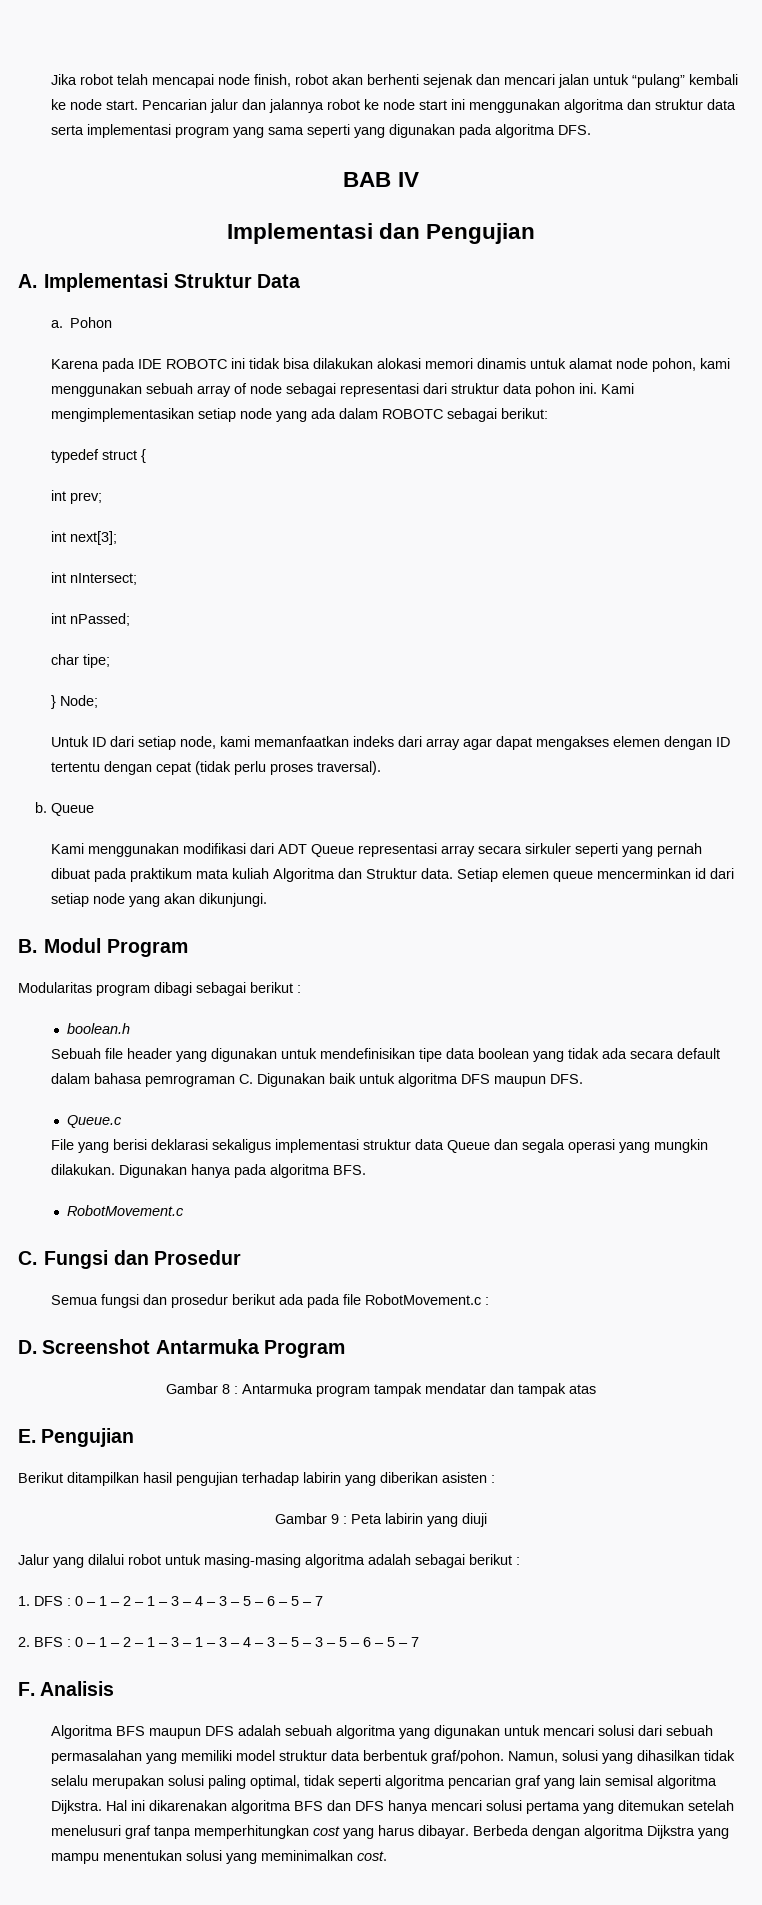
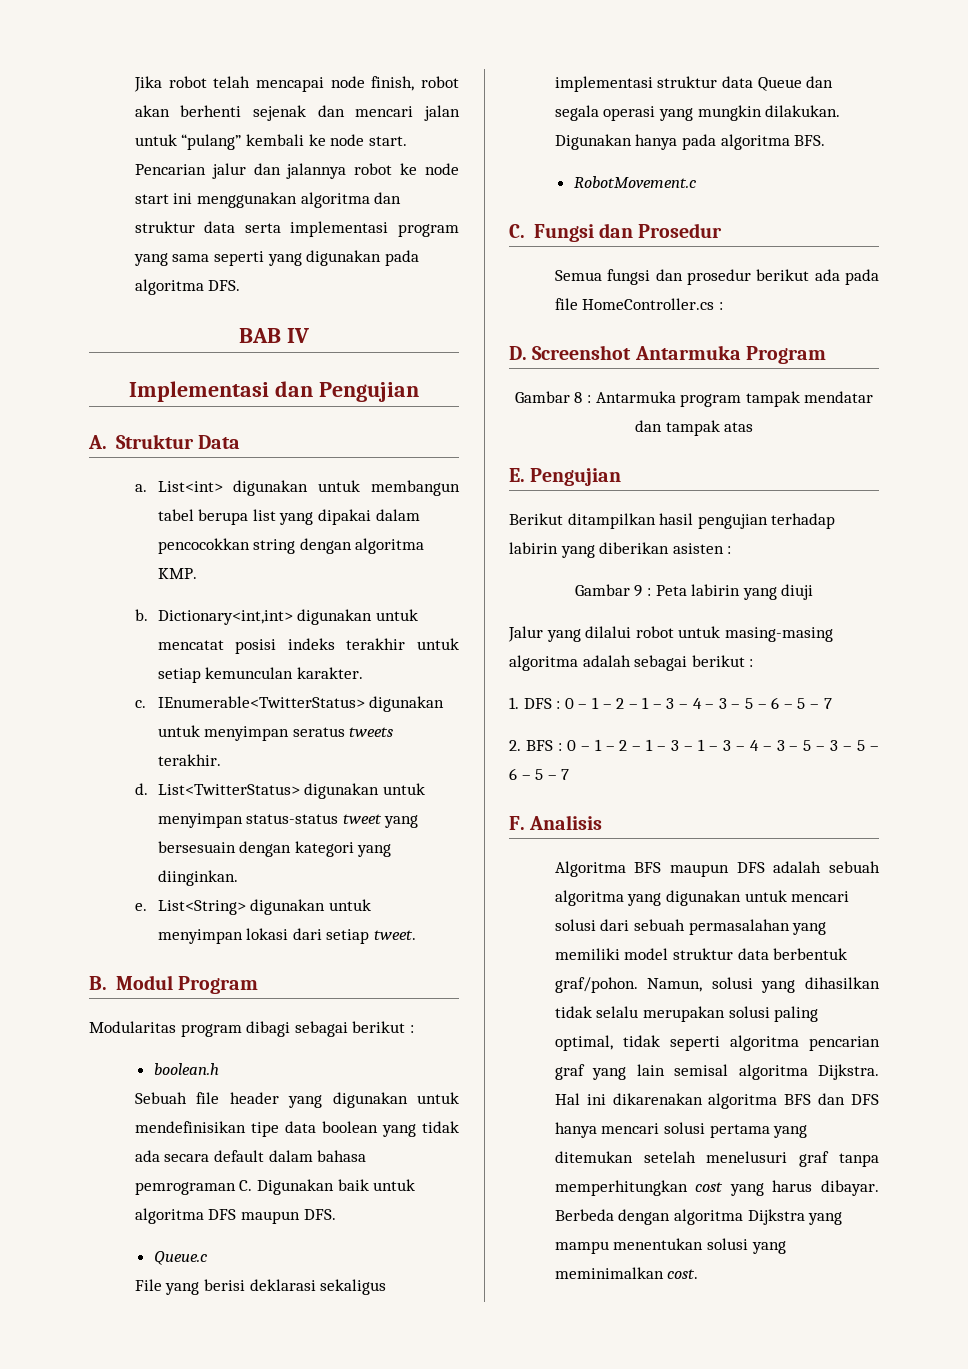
- A. Implementasi Struktur Data
+ A. Struktur Data
- Pohon
- Karena pada IDE ROBOTC ini tidak bisa dilakukan alokasi memori dinamis untuk alamat node pohon, kami menggunakan sebuah array of node sebagai representasi dari struktur data pohon ini. Kami mengimplementasikan setiap node yang ada dalam ROBOTC sebagai berikut:
- typedef struct {
- int prev;
- int next[3];
- int nIntersect;
- int nPassed;
- char tipe;
- } Node;
- Untuk ID dari setiap node, kami memanfaatkan indeks dari array agar dapat mengakses elemen dengan ID tertentu dengan cepat (tidak perlu proses traversal).
- b. Queue
- Kami menggunakan modifikasi dari ADT Queue representasi array secara sirkuler seperti yang pernah dibuat pada praktikum mata kuliah Algoritma dan Struktur data. Setiap elemen queue mencerminkan id dari setiap node yang akan dikunjungi.
+ List<int> digunakan untuk membangun tabel berupa list yang dipakai dalam pencocokkan string dengan algoritma KMP.
+ b. Dictionary<int,int> digunakan untuk mencatat posisi indeks terakhir untuk setiap kemunculan karakter.
+ c. IEnumerable<TwitterStatus> digunakan untuk menyimpan seratus tweets terakhir.
+ d. List<TwitterStatus> digunakan untuk menyimpan status-status tweet yang bersesuain dengan kategori yang diinginkan.
+ e. List<String> digunakan untuk menyimpan lokasi dari setiap tweet.
- Semua fungsi dan prosedur berikut ada pada file RobotMovement.c :
+ Semua fungsi dan prosedur berikut ada pada file HomeController.cs :

